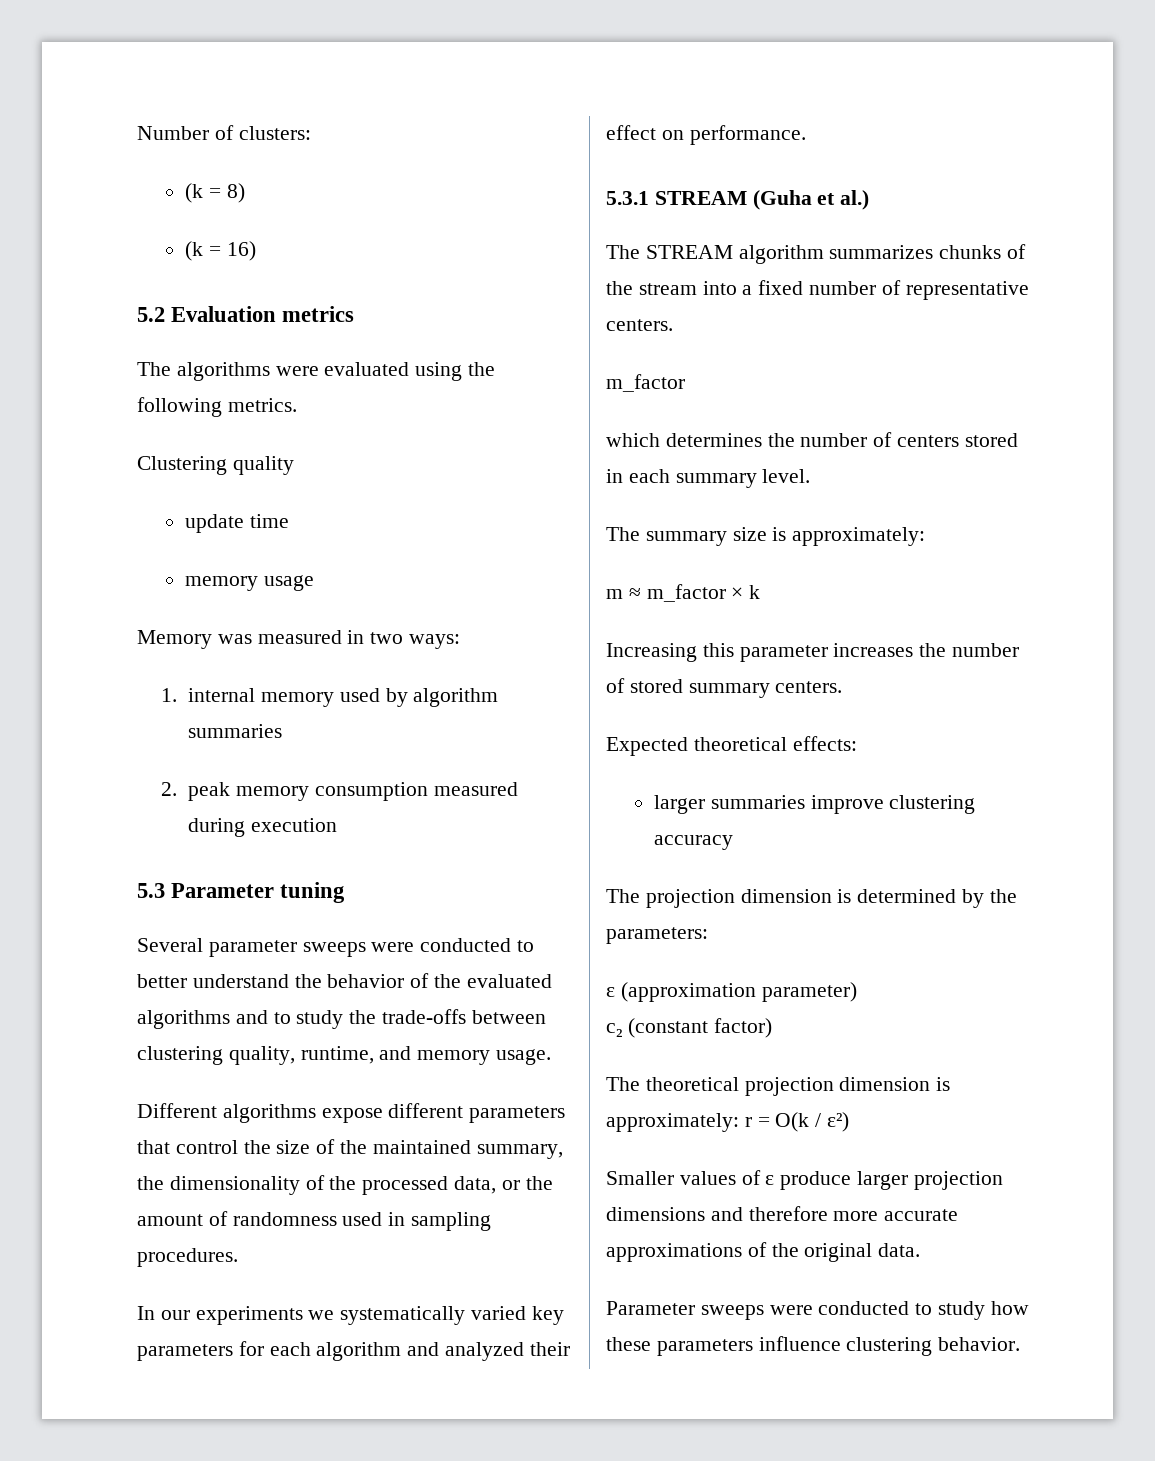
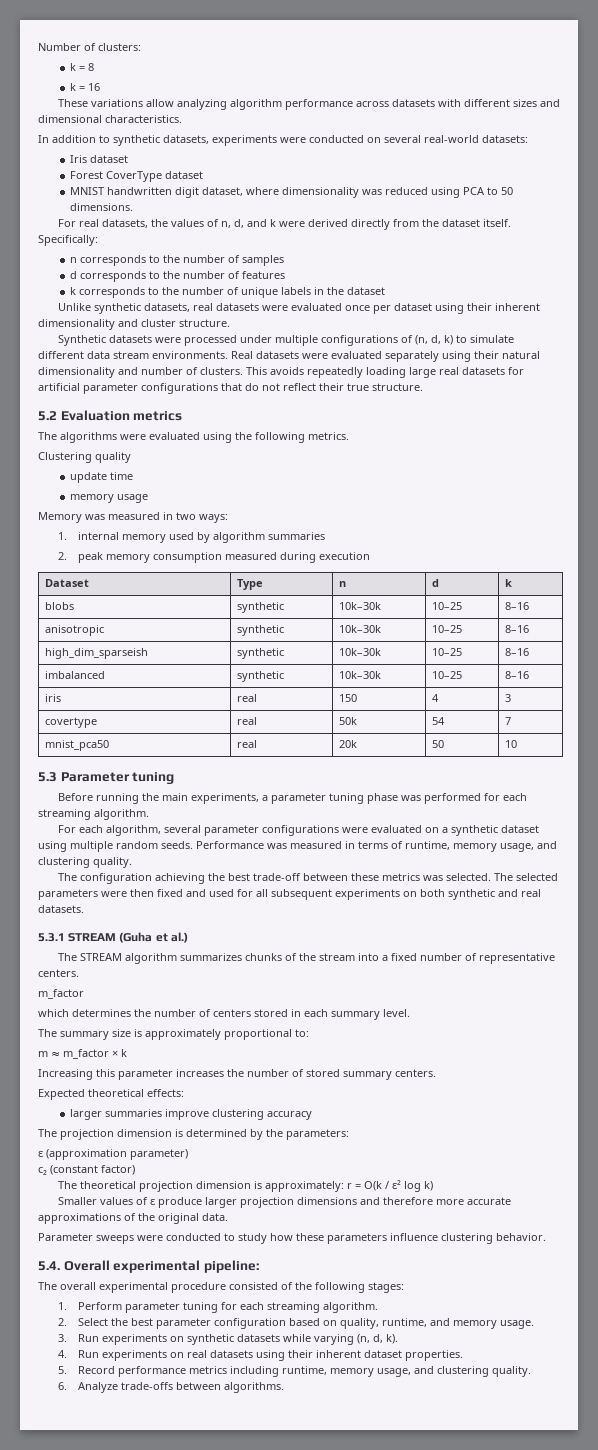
- (k = 8)
- (k = 16)
+ k = 8
+ k = 16
+ These variations allow analyzing algorithm performance across datasets with different sizes and dimensional characteristics.
+ In addition to synthetic datasets, experiments were conducted on several real-world datasets:
+ Iris dataset
+ Forest CoverType dataset
+ MNIST handwritten digit dataset, where dimensionality was reduced using PCA to 50 dimensions.
+ For real datasets, the values of n, d, and k were derived directly from the dataset itself. Specifically:
+ n corresponds to the number of samples
+ d corresponds to the number of features
+ k corresponds to the number of unique labels in the dataset
+ Unlike synthetic datasets, real datasets were evaluated once per dataset using their inherent dimensionality and cluster structure.
+ Synthetic datasets were processed under multiple configurations of (n, d, k) to simulate different data stream environments. Real datasets were evaluated separately using their natural dimensionality and number of clusters. This avoids repeatedly loading large real datasets for artificial parameter configurations that do not reflect their true structure.
+ Dataset | Type | n | d | k
+ blobs | synthetic | 10k–30k | 10–25 | 8–16
+ anisotropic | synthetic | 10k–30k | 10–25 | 8–16
+ high_dim_sparseish | synthetic | 10k–30k | 10–25 | 8–16
+ imbalanced | synthetic | 10k–30k | 10–25 | 8–16
+ iris | real | 150 | 4 | 3
+ covertype | real | 50k | 54 | 7
+ mnist_pca50 | real | 20k | 50 | 10
  5.3 Parameter tuning
- Several parameter sweeps were conducted to better understand the behavior of the evaluated algorithms and to study the trade-offs between clustering quality, runtime, and memory usage.
- Different algorithms expose different parameters that control the size of the maintained summary, the dimensionality of the processed data, or the amount of randomness used in sampling procedures.
- In our experiments we systematically varied key parameters for each algorithm and analyzed their effect on performance.
+ Before running the main experiments, a parameter tuning phase was performed for each streaming algorithm.
+ For each algorithm, several parameter configurations were evaluated on a synthetic dataset using multiple random seeds. Performance was measured in terms of runtime, memory usage, and clustering quality.
+ The configuration achieving the best trade-off between these metrics was selected. The selected parameters were then fixed and used for all subsequent experiments on both synthetic and real datasets.
- The summary size is approximately:
+ The summary size is approximately proportional to:
- The theoretical projection dimension is approximately: r = O(k / ε²)
+ The theoretical projection dimension is approximately: r = O(k / ε² log k)
+ 5.4. Overall experimental pipeline:
+ The overall experimental procedure consisted of the following stages:
+ 1. Perform parameter tuning for each streaming algorithm.
+ 2. Select the best parameter configuration based on quality, runtime, and memory usage.
+ 3. Run experiments on synthetic datasets while varying (n, d, k).
+ 4. Run experiments on real datasets using their inherent dataset properties.
+ 5. Record performance metrics including runtime, memory usage, and clustering quality.
+ 6. Analyze trade-offs between algorithms.

